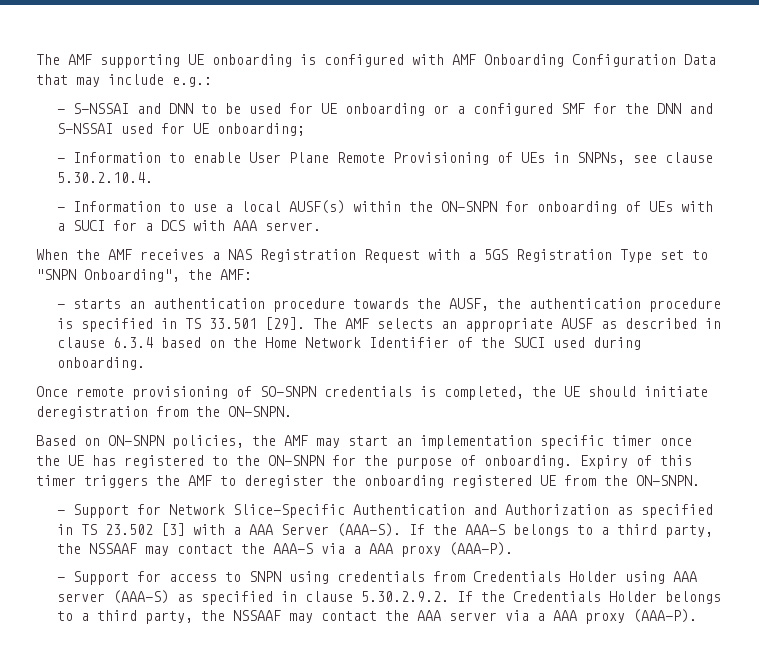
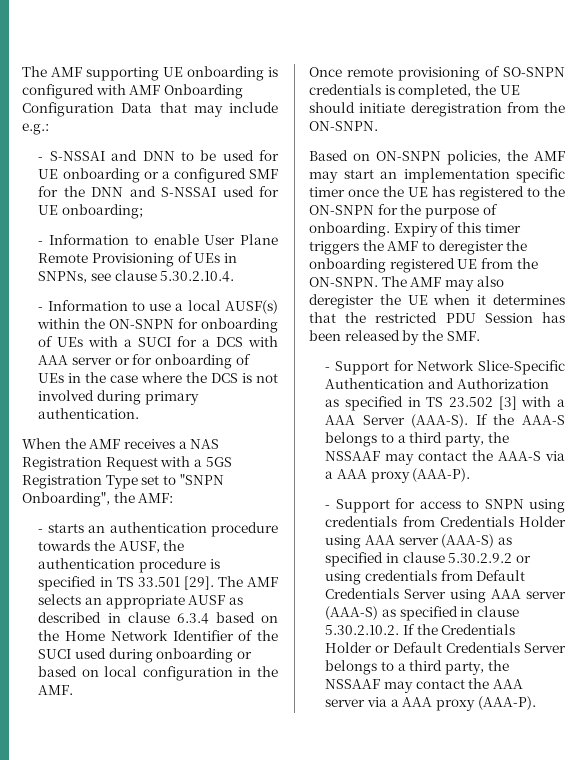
- - Information to use a local AUSF(s) within the ON-SNPN for onboarding of UEs with a SUCI for a DCS with AAA server.
+ - Information to use a local AUSF(s) within the ON-SNPN for onboarding of UEs with a SUCI for a DCS with AAA server or for onboarding of UEs in the case where the DCS is not involved during primary authentication.
- The AMF selects an appropriate AUSF as described in clause 6.3.4 based on the Home Network Identifier of the SUCI used during onboarding.
+ The AMF selects an appropriate AUSF as described in clause 6.3.4 based on the Home Network Identifier of the SUCI used during onboarding or based on local configuration in the AMF.
+ The AMF may also deregister the UE when it determines that the restricted PDU Session has been released by the SMF.
- - Support for access to SNPN using credentials from Credentials Holder using AAA server (AAA-S) as specified in clause 5.30.2.9.2. If the Credentials Holder belongs to a third party, the NSSAAF may contact the AAA server via a AAA proxy (AAA-P).
+ - Support for access to SNPN using credentials from Credentials Holder using AAA server (AAA-S) as specified in clause 5.30.2.9.2 or using credentials from Default Credentials Server using AAA server (AAA-S) as specified in clause 5.30.2.10.2. If the Credentials Holder or Default Credentials Server belongs to a third party, the NSSAAF may contact the AAA server via a AAA proxy (AAA-P).

